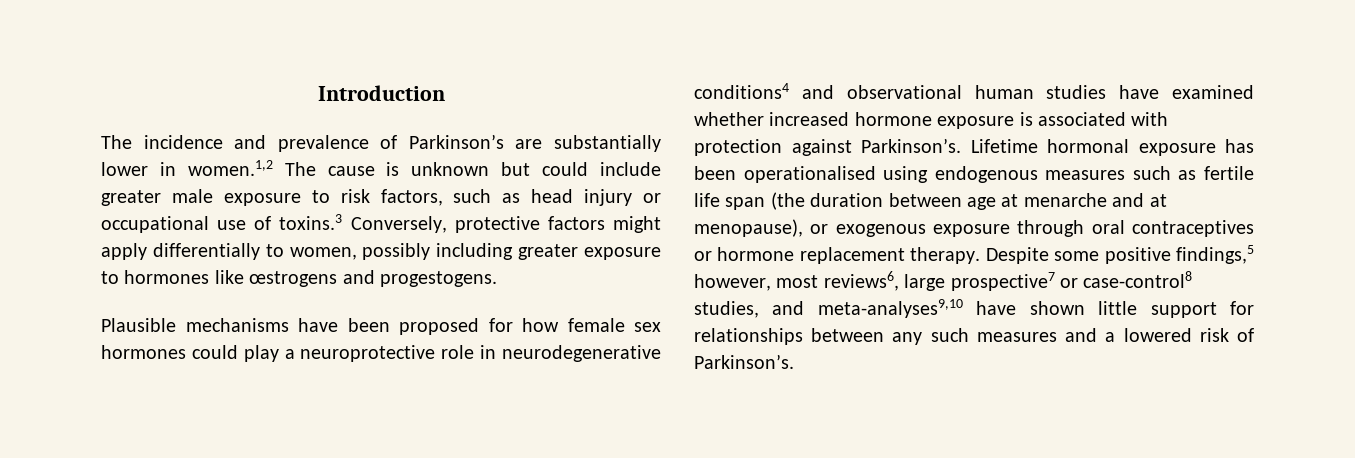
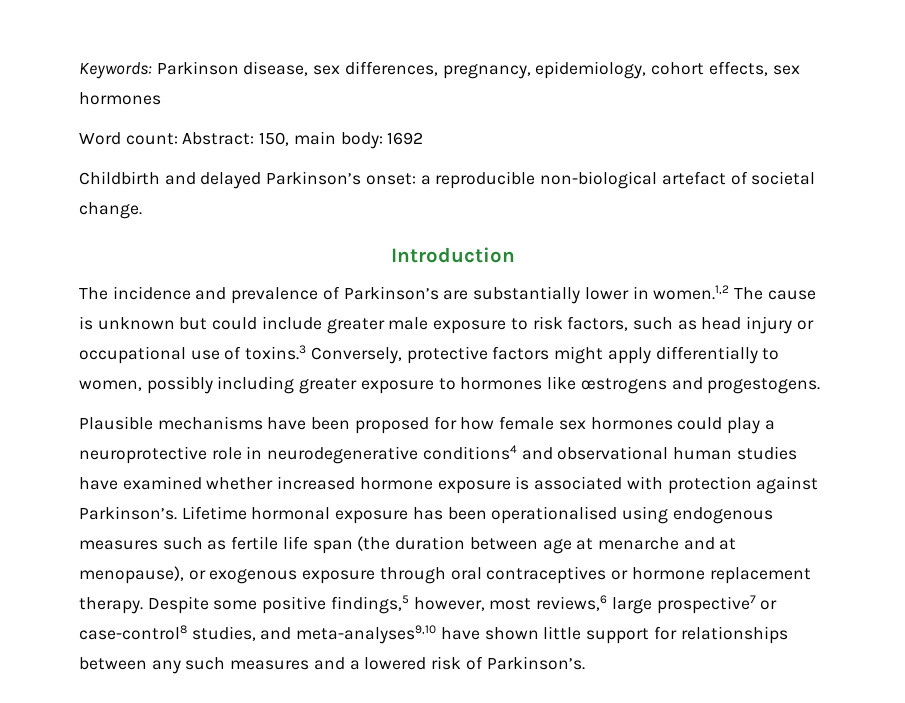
+ Keywords: Parkinson disease, sex differences, pregnancy, epidemiology, cohort effects, sex hormones
+ Word count: Abstract: 150, main body: 1692
+ Childbirth and delayed Parkinson’s onset: a reproducible non-biological artefact of societal change.
- Despite some positive findings,5 however, most reviews6, large prospective7 or case-control8 studies, and meta-analyses9,10 have shown little support for relationships between any such measures and a lowered risk of Parkinson’s.
+ Despite some positive findings,5 however, most reviews,6 large prospective7 or case-control8 studies, and meta-analyses9,10 have shown little support for relationships between any such measures and a lowered risk of Parkinson’s.

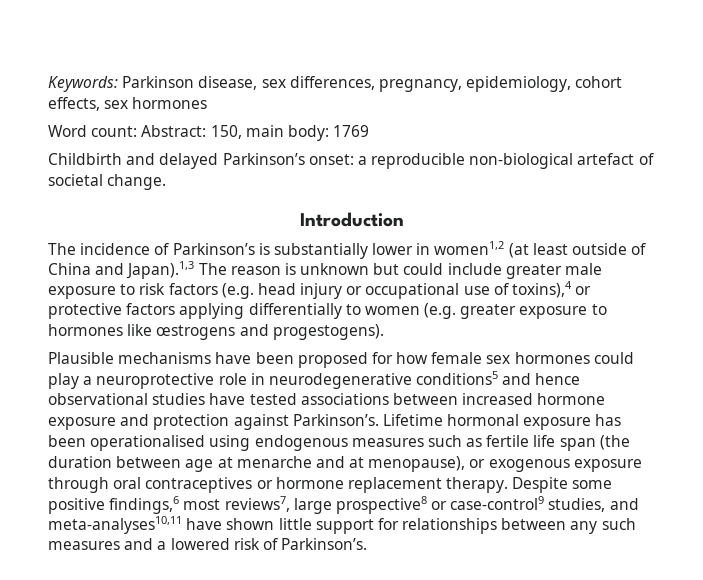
- Word count: Abstract: 150, main body: 1692
+ Word count: Abstract: 150, main body: 1769
- The incidence and prevalence of Parkinson’s are substantially lower in women.1,2 The cause is unknown but could include greater male exposure to risk factors, such as head injury or occupational use of toxins.3 Conversely, protective factors might apply differentially to women, possibly including greater exposure to hormones like œstrogens and progestogens.
+ The incidence of Parkinson’s is substantially lower in women1,2 (at least outside of China and Japan).1,3 The reason is unknown but could include greater male exposure to risk factors (e.g. head injury or occupational use of toxins),4 or protective factors applying differentially to women (e.g. greater exposure to hormones like œstrogens and progestogens).
- Plausible mechanisms have been proposed for how female sex hormones could play a neuroprotective role in neurodegenerative conditions4 and observational human studies have examined whether increased hormone exposure is associated with protection against Parkinson’s.
+ Plausible mechanisms have been proposed for how female sex hormones could play a neuroprotective role in neurodegenerative conditions5 and hence observational studies have tested associations between increased hormone exposure and protection against Parkinson’s.
- Despite some positive findings,5 however, most reviews,6 large prospective7 or case-control8 studies, and meta-analyses9,10 have shown little support for relationships between any such measures and a lowered risk of Parkinson’s.
+ Despite some positive findings,6 most reviews7, large prospective8 or case-control9 studies, and meta-analyses10,11 have shown little support for relationships between any such measures and a lowered risk of Parkinson’s.

